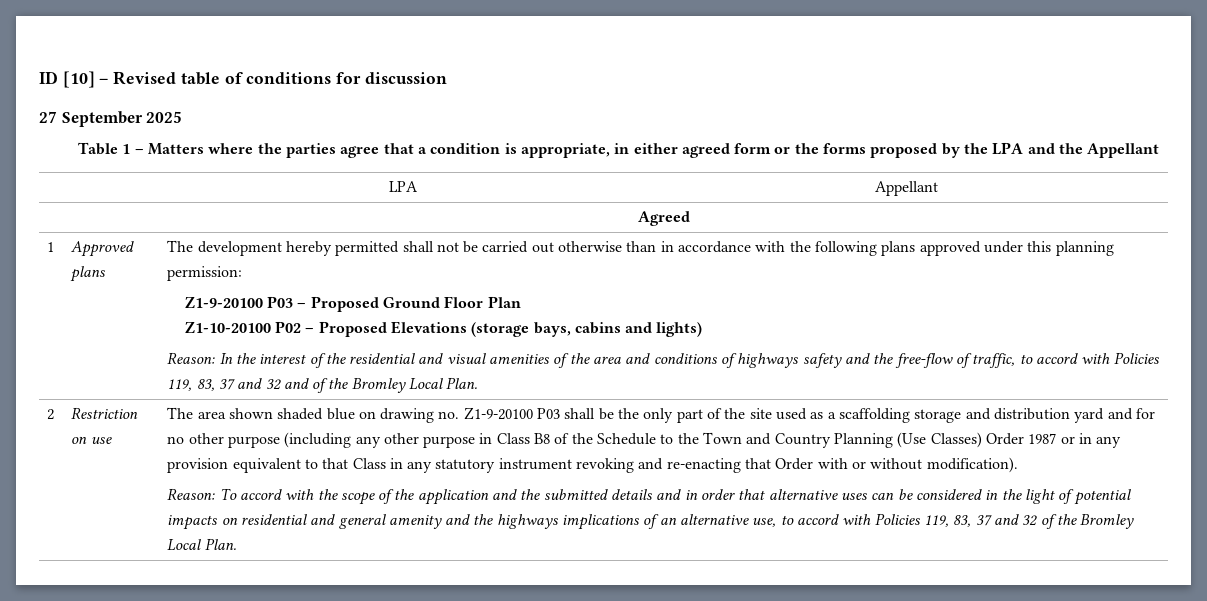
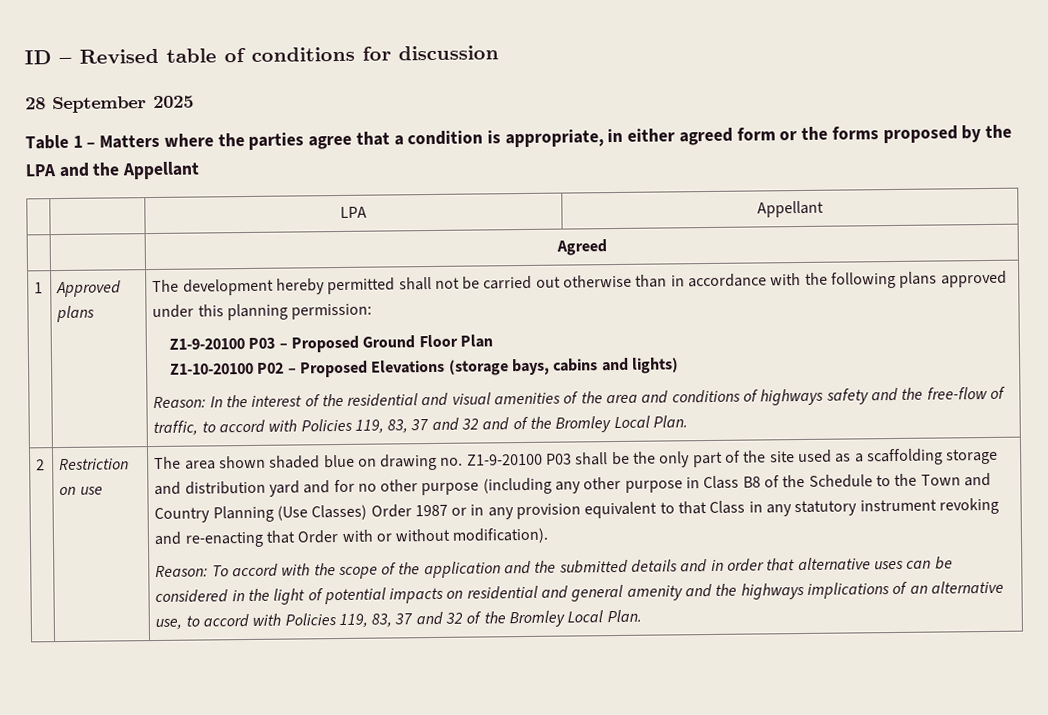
- ID [10] – Revised table of conditions for discussion
+ ID – Revised table of conditions for discussion
- 27 September 2025
+ 28 September 2025

